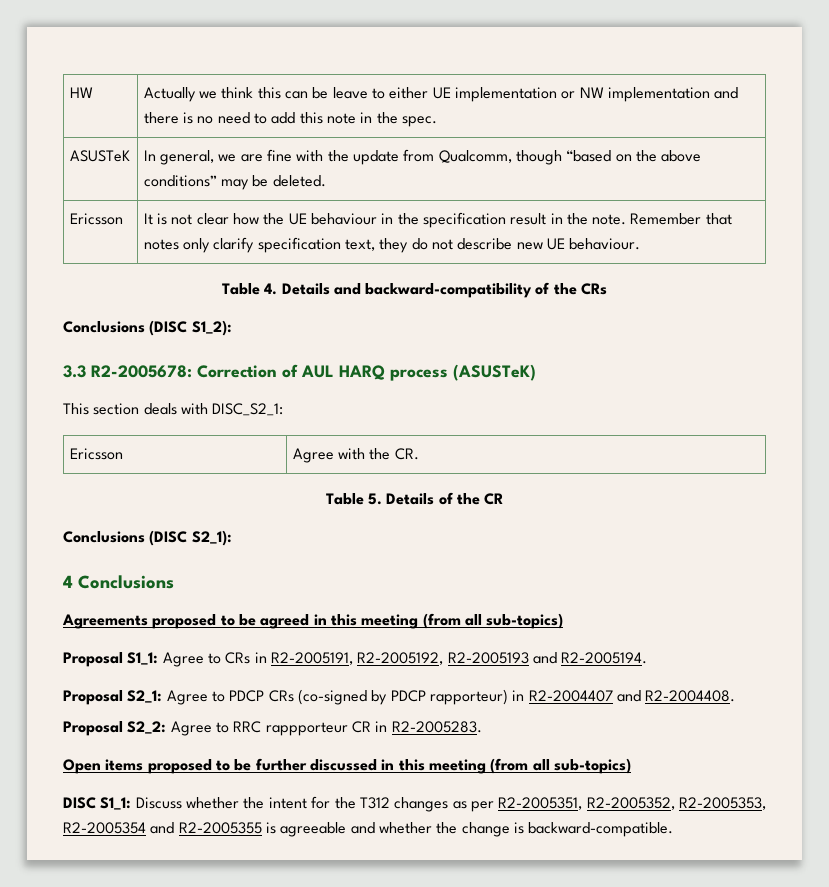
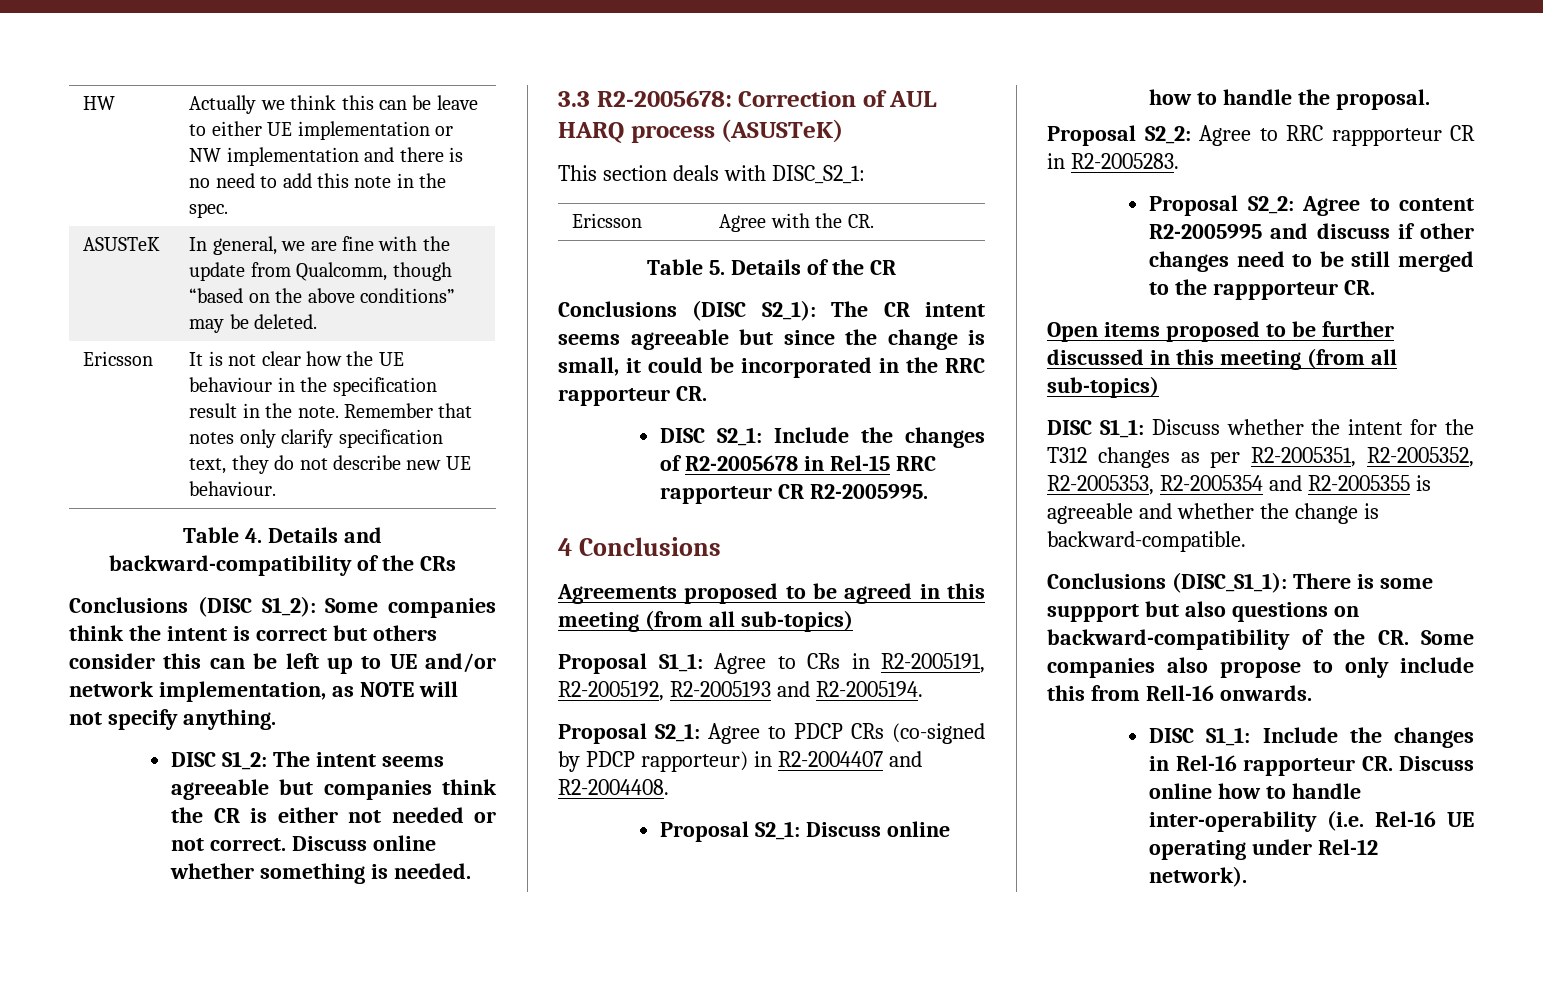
- Conclusions (DISC S1_2):
+ Conclusions (DISC S1_2): Some companies think the intent is correct but others consider this can be left up to UE and/or network implementation, as NOTE will not specify anything.
+ DISC S1_2: The intent seems agreeable but companies think the CR is either not needed or not correct. Discuss online whether something is needed.
- Conclusions (DISC S2_1):
+ Conclusions (DISC S2_1): The CR intent seems agreeable but since the change is small, it could be incorporated in the RRC rapporteur CR.
+ DISC S2_1: Include the changes of R2-2005678 in Rel-15 RRC rapporteur CR R2-2005995.
+ Proposal S2_1: Discuss online how to handle the proposal.
+ Proposal S2_2: Agree to content R2-2005995 and discuss if other changes need to be still merged to the rappporteur CR.
+ Conclusions (DISC_S1_1): There is some suppport but also questions on backward-compatibility of the CR. Some companies also propose to only include this from Rell-16 onwards.
+ DISC S1_1: Include the changes in Rel-16 rapporteur CR. Discuss online how to handle inter-operability (i.e. Rel-16 UE operating under Rel-12 network).

